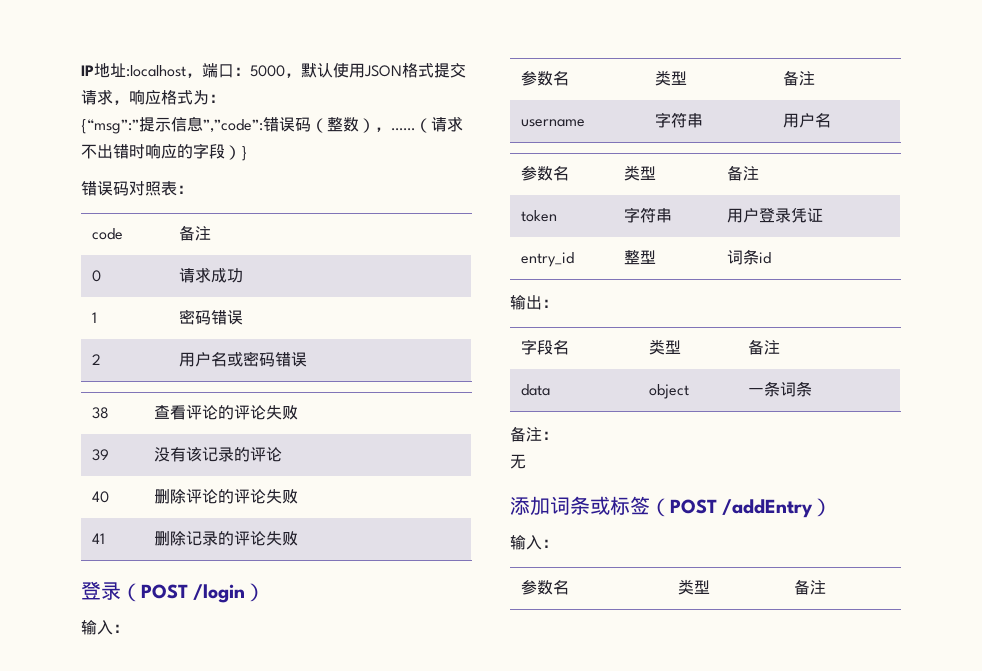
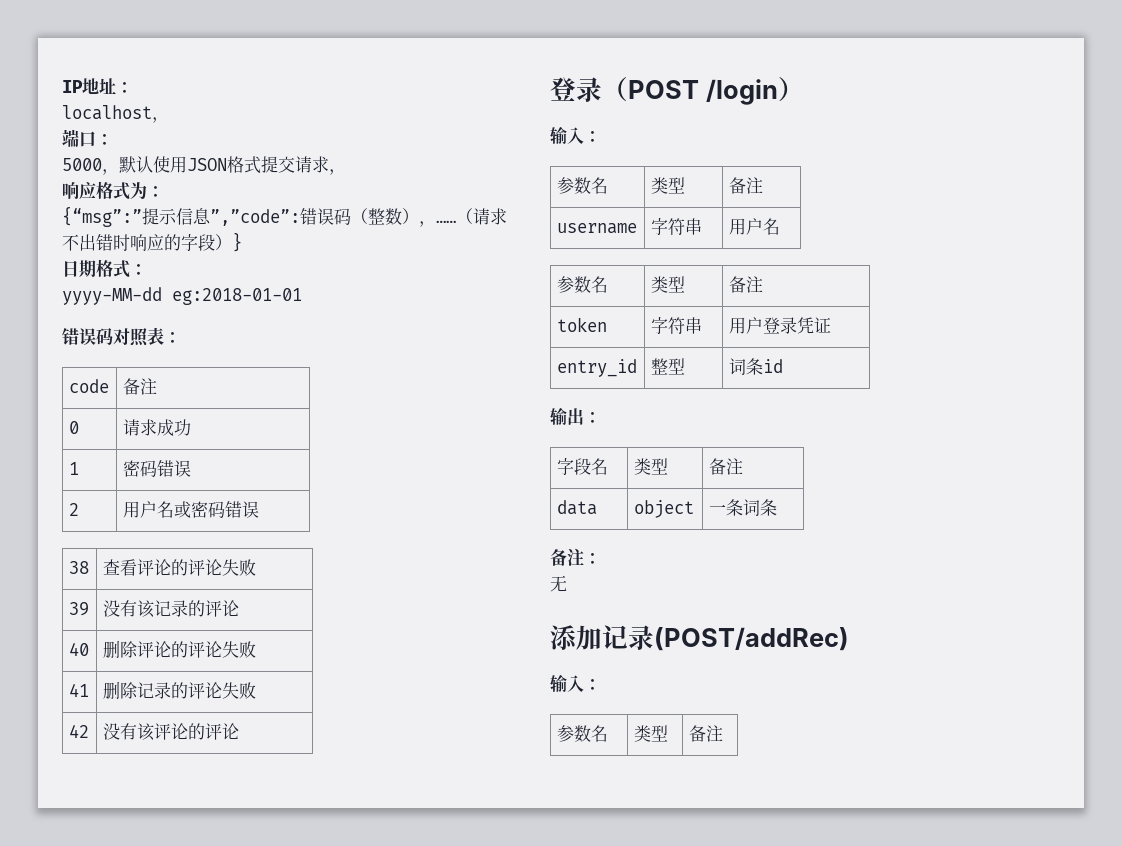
- IP地址:localhost，端口：5000，默认使用JSON格式提交请求，响应格式为：
+ IP地址：
+ localhost，
+ 端口：
+ 5000，默认使用JSON格式提交请求，
+ 响应格式为：
+ 日期格式：
+ yyyy-MM-dd eg:2018-01-01
+ 42 | 没有该评论的评论
- 添加词条或标签（POST /addEntry）
+ 添加记录(POST/addRec)

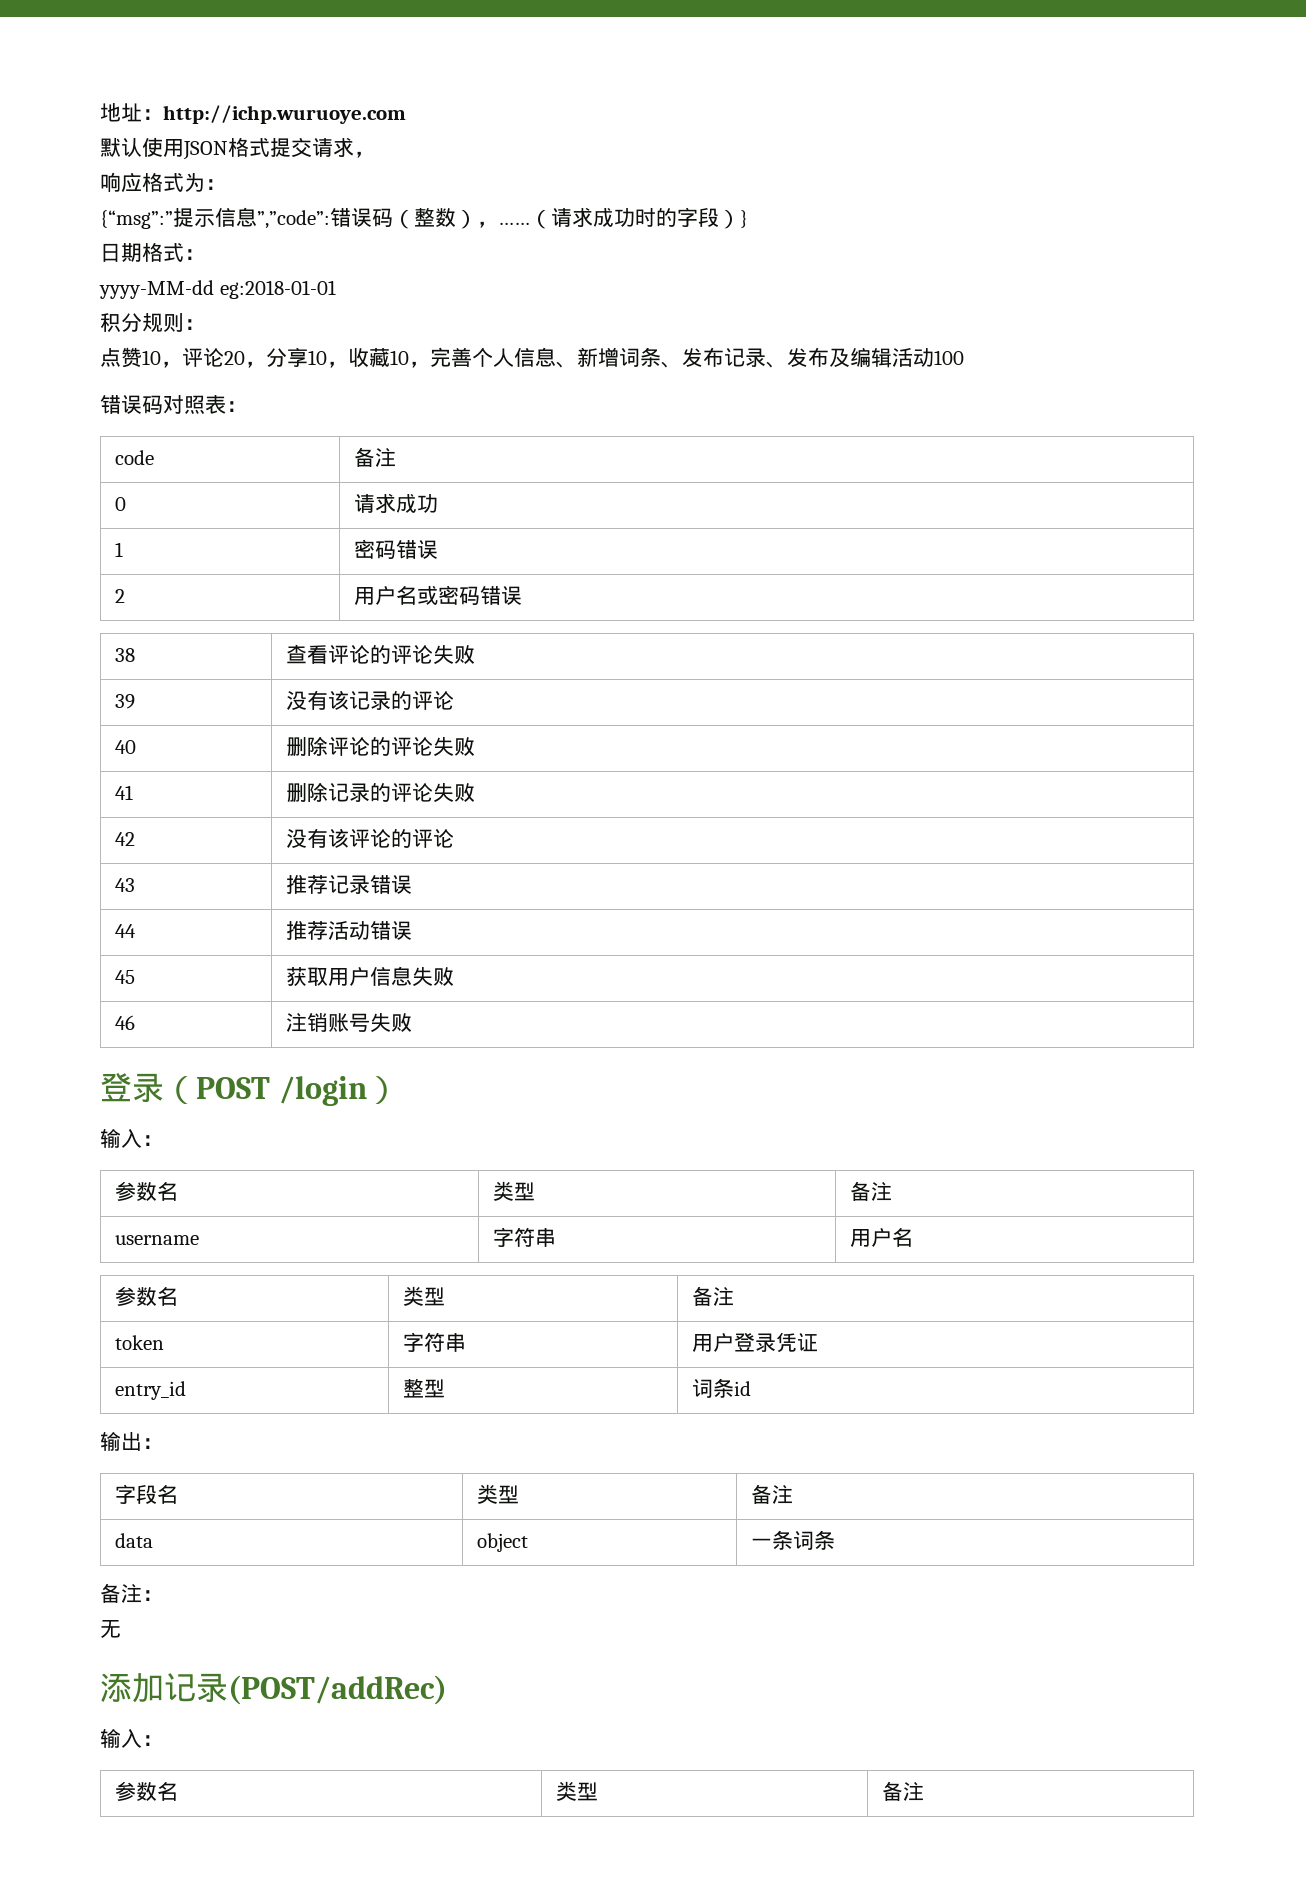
- IP地址：
- localhost，
- 端口：
- 5000，默认使用JSON格式提交请求，
+ 地址：http://ichp.wuruoye.com
+ 默认使用JSON格式提交请求，
- （请求不出错时响应的字段）}
+ （请求成功时的字段）}
+ 积分规则：
+ 点赞10，评论20，分享10，收藏10，完善个人信息、新增词条、发布记录、发布及编辑活动100
+ 43 | 推荐记录错误
+ 44 | 推荐活动错误
+ 45 | 获取用户信息失败
+ 46 | 注销账号失败

